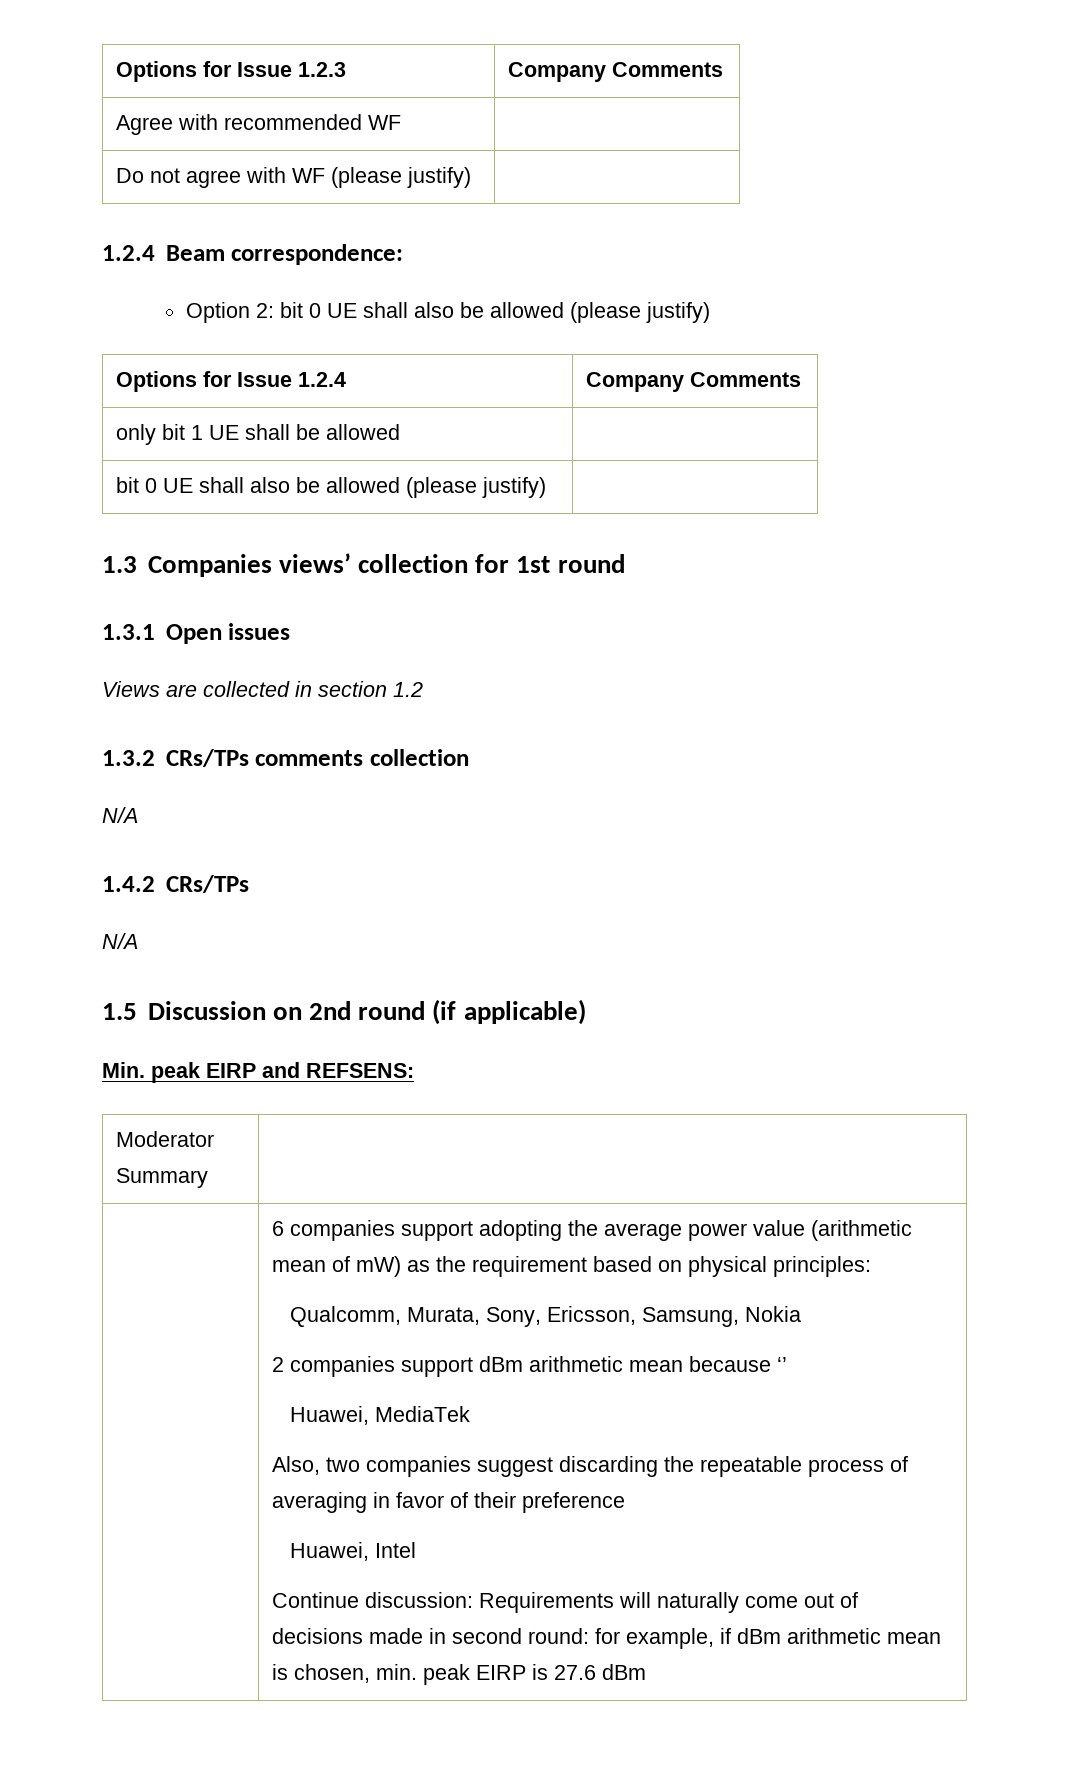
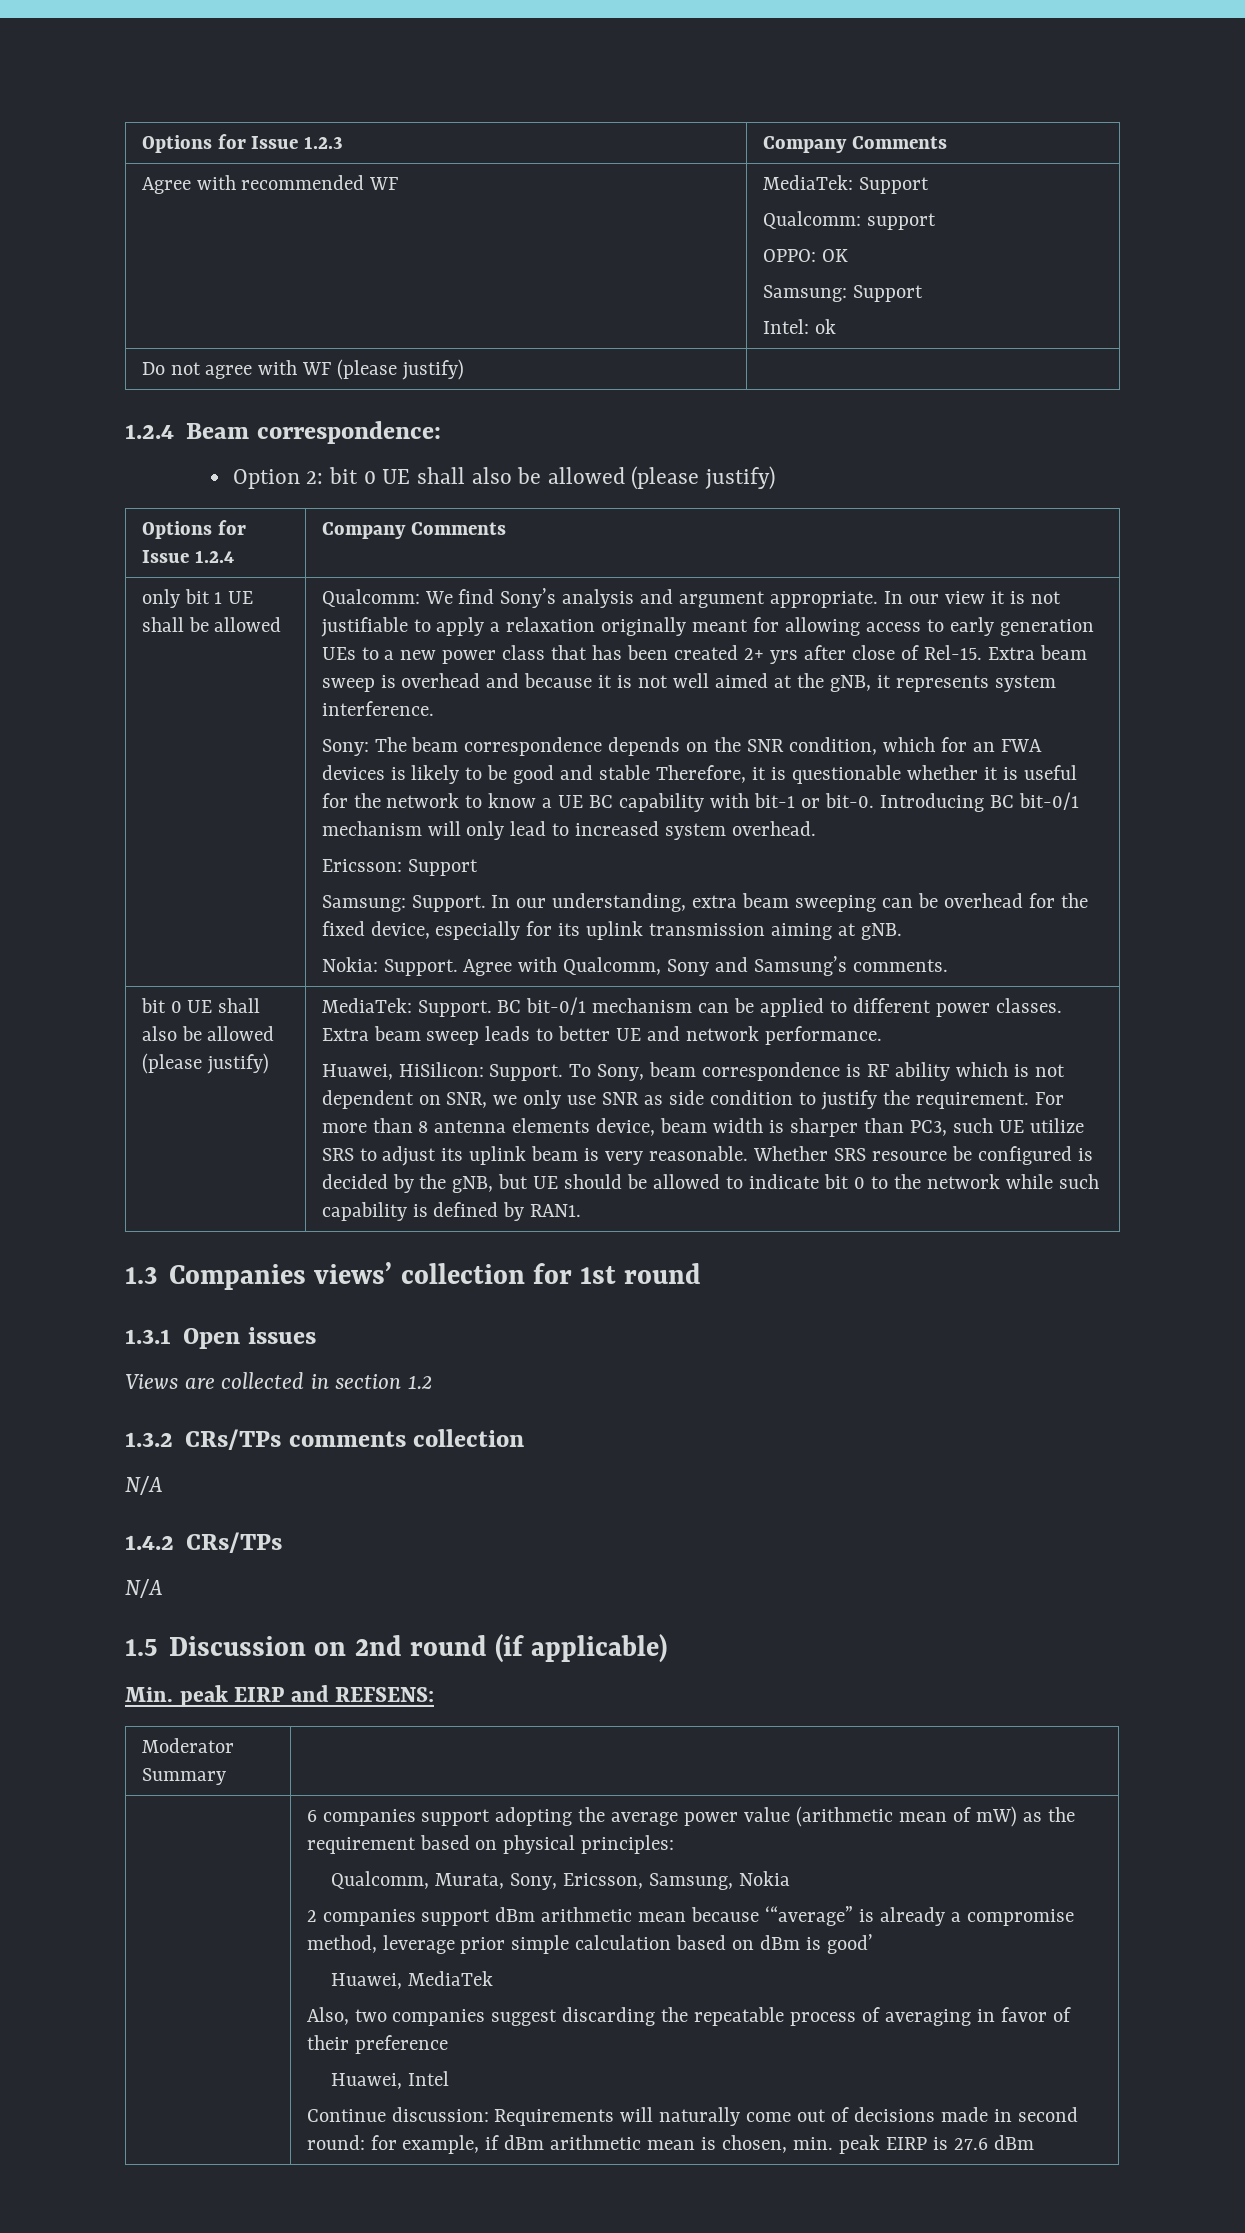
- Agree with recommended WF |
+ Agree with recommended WF | MediaTek: Support
+ Qualcomm: support
+ OPPO: OK
+ Samsung: Support
+ Intel: ok
+ Qualcomm: We find Sony’s analysis and argument appropriate. In our view it is not justifiable to apply a relaxation originally meant for allowing access to early generation UEs to a new power class that has been created 2+ yrs after close of Rel-15. Extra beam sweep is overhead and because it is not well aimed at the gNB, it represents system interference.
+ Sony: The beam correspondence depends on the SNR condition, which for an FWA devices is likely to be good and stable Therefore, it is questionable whether it is useful for the network to know a UE BC capability with bit-1 or bit-0. Introducing BC bit-0/1 mechanism will only lead to increased system overhead.
+ Ericsson: Support
+ Samsung: Support. In our understanding, extra beam sweeping can be overhead for the fixed device, especially for its uplink transmission aiming at gNB.
+ Nokia: Support. Agree with Qualcomm, Sony and Samsung’s comments.
+ MediaTek: Support. BC bit-0/1 mechanism can be applied to different power classes. Extra beam sweep leads to better UE and network performance.
+ Huawei, HiSilicon: Support. To Sony, beam correspondence is RF ability which is not dependent on SNR, we only use SNR as side condition to justify the requirement. For more than 8 antenna elements device, beam width is sharper than PC3, such UE utilize SRS to adjust its uplink beam is very reasonable. Whether SRS resource be configured is decided by the gNB, but UE should be allowed to indicate bit 0 to the network while such capability is defined by RAN1.
- 2 companies support dBm arithmetic mean because ‘’
+ 2 companies support dBm arithmetic mean because ‘“average” is already a compromise method, leverage prior simple calculation based on dBm is good’

